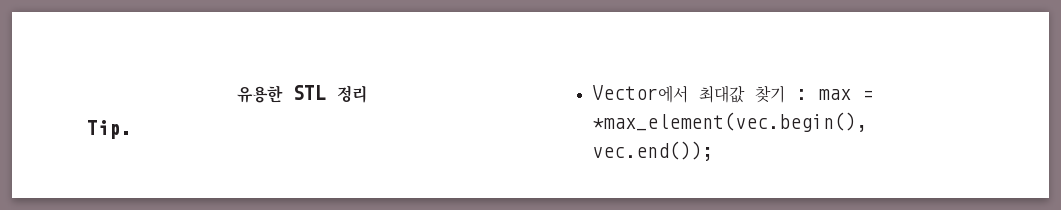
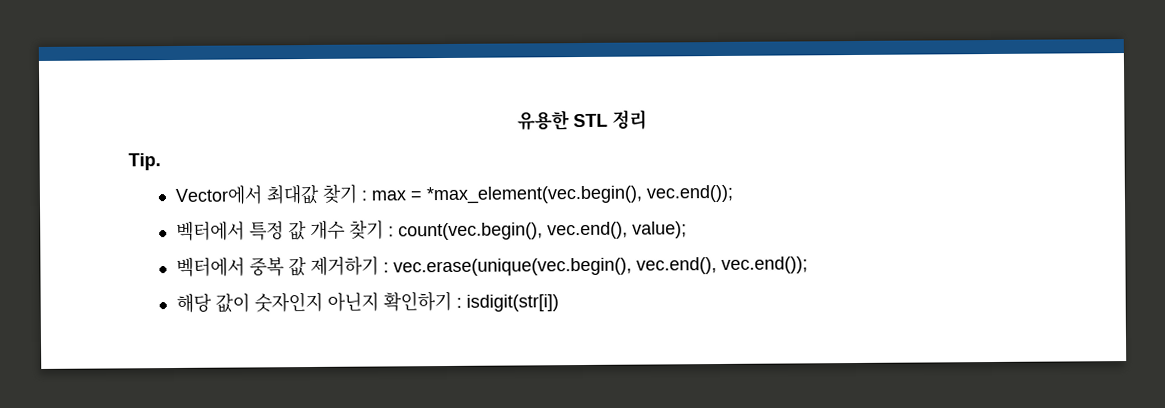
+ 벡터에서 특정 값 개수 찾기 : count(vec.begin(), vec.end(), value);
+ 벡터에서 중복 값 제거하기 : vec.erase(unique(vec.begin(), vec.end(), vec.end());
+ 해당 값이 숫자인지 아닌지 확인하기 : isdigit(str[i])

